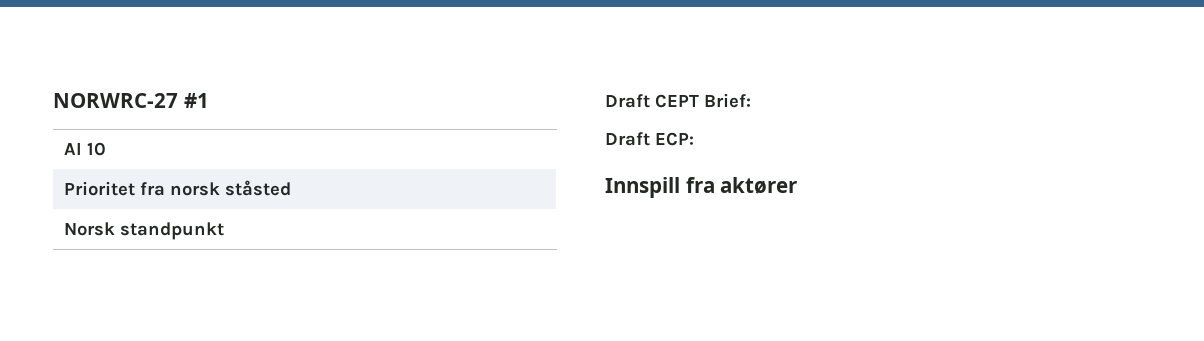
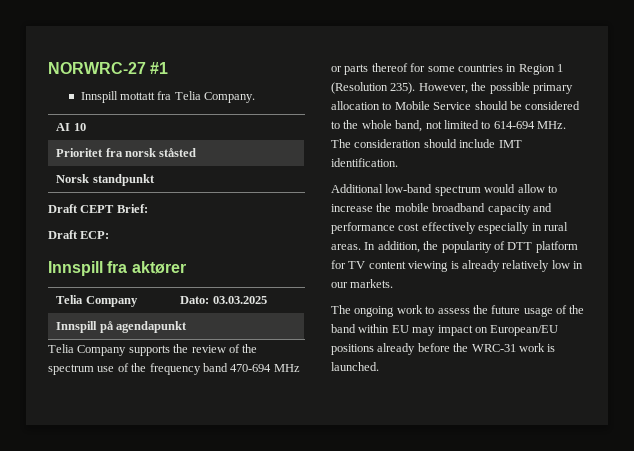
+ Innspill mottatt fra Telia Company.
+ Telia Company | Dato: 03.03.2025
+ Innspill på agendapunkt
+ Telia Company supports the review of the spectrum use of the frequency band 470-694 MHz or parts thereof for some countries in Region 1 (Resolution 235). However, the possible primary allocation to Mobile Service should be considered to the whole band, not limited to 614-694 MHz. The consideration should include IMT identification.
+ Additional low-band spectrum would allow to increase the mobile broadband capacity and performance cost effectively especially in rural areas. In addition, the popularity of DTT platform for TV content viewing is already relatively low in our markets.
+ The ongoing work to assess the future usage of the band within EU may impact on European/EU positions already before the WRC-31 work is launched.

